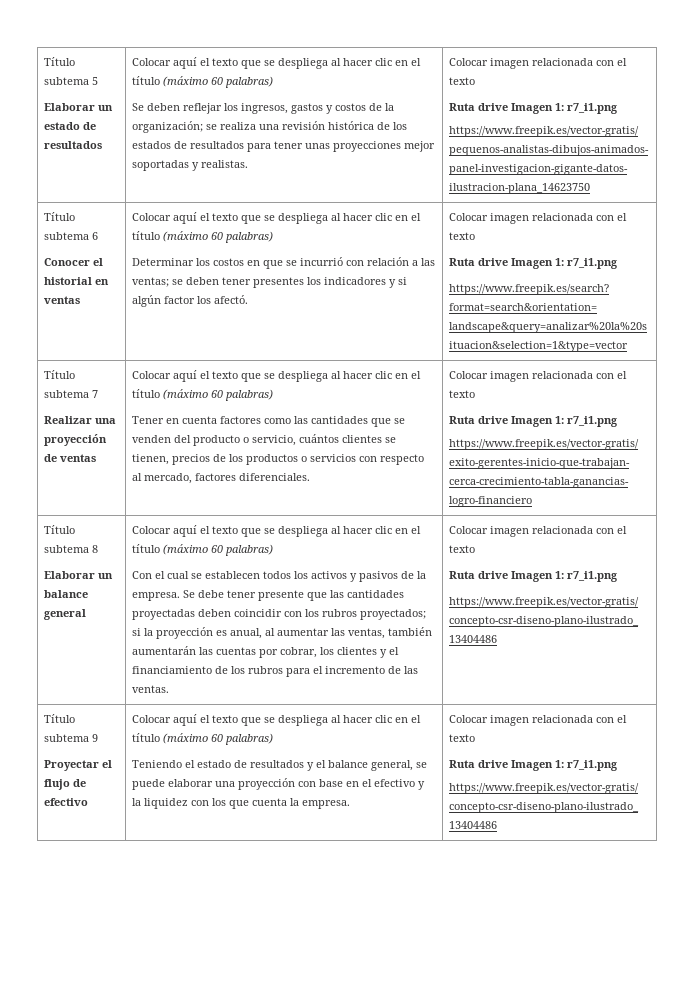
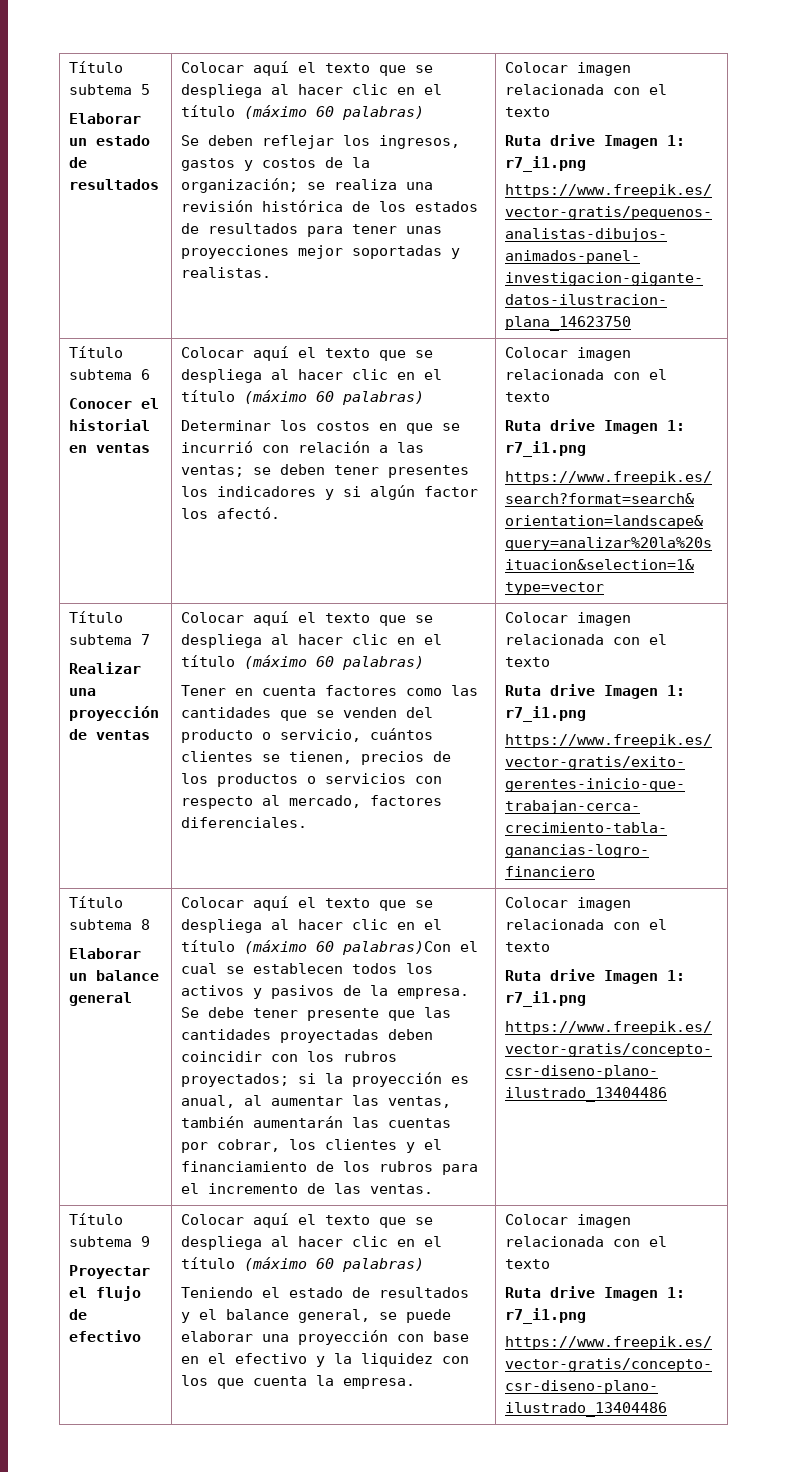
- Elaborar un balance general | Colocar aquí el texto que se despliega al hacer clic en el título (máximo 60 palabras)
- Con el cual se establecen todos los activos y pasivos de la empresa.
+ Elaborar un balance general | Colocar aquí el texto que se despliega al hacer clic en el título (máximo 60 palabras)Con el cual se establecen todos los activos y pasivos de la empresa.

